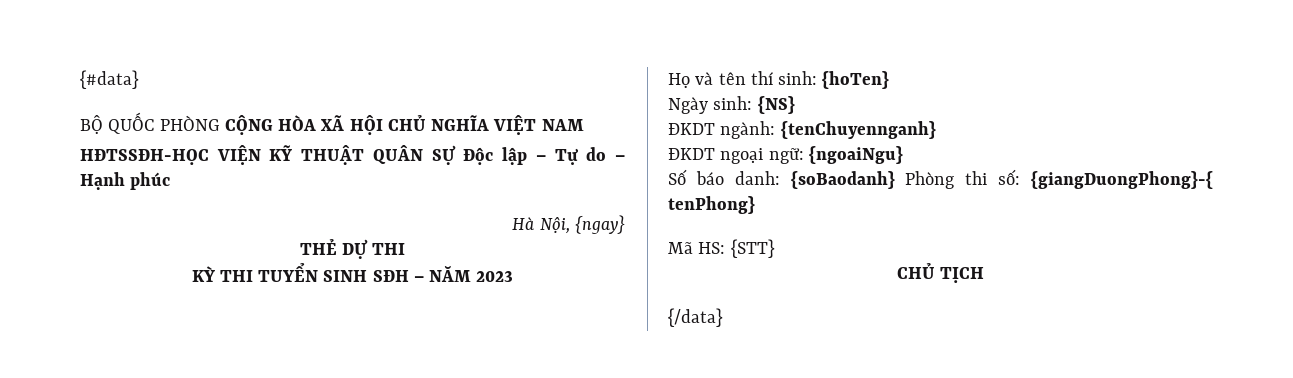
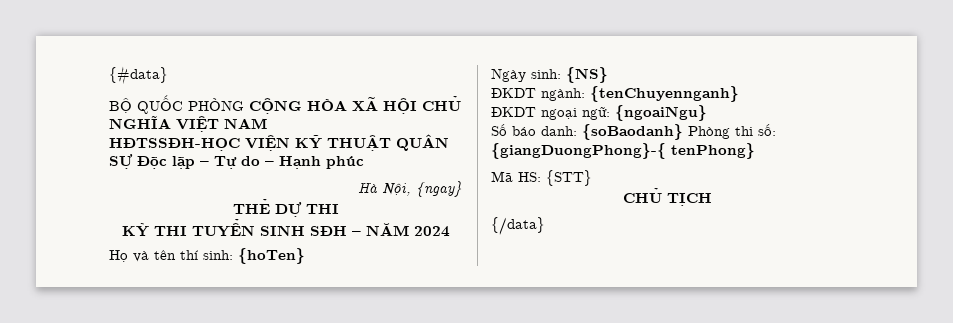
- KỲ THI TUYỂN SINH SĐH – NĂM 2023
+ KỲ THI TUYỂN SINH SĐH – NĂM 2024

